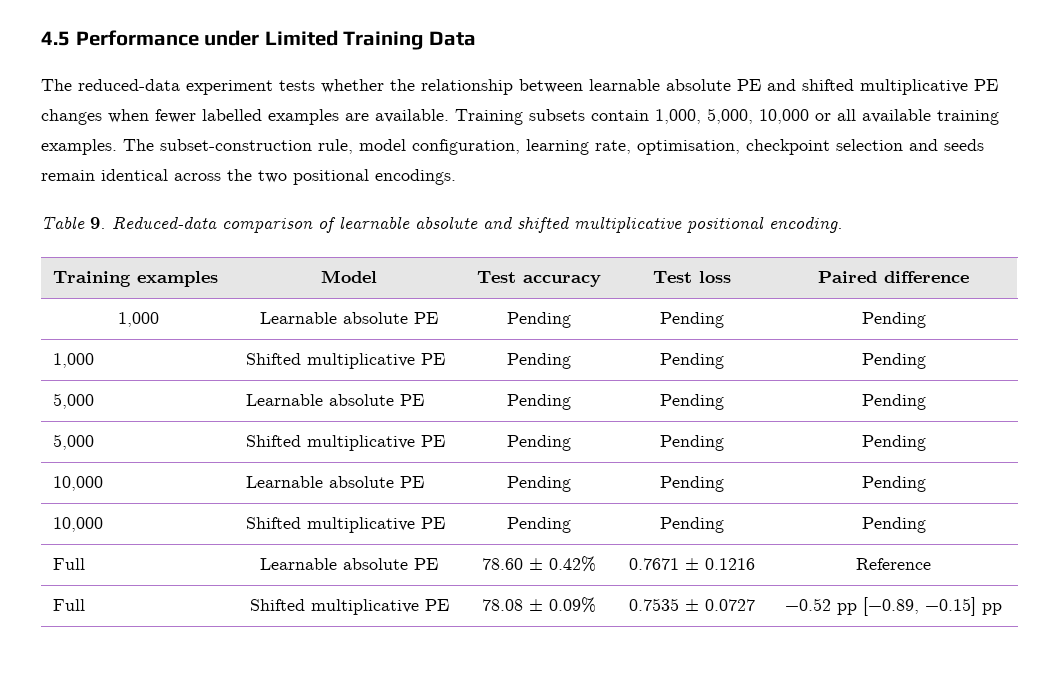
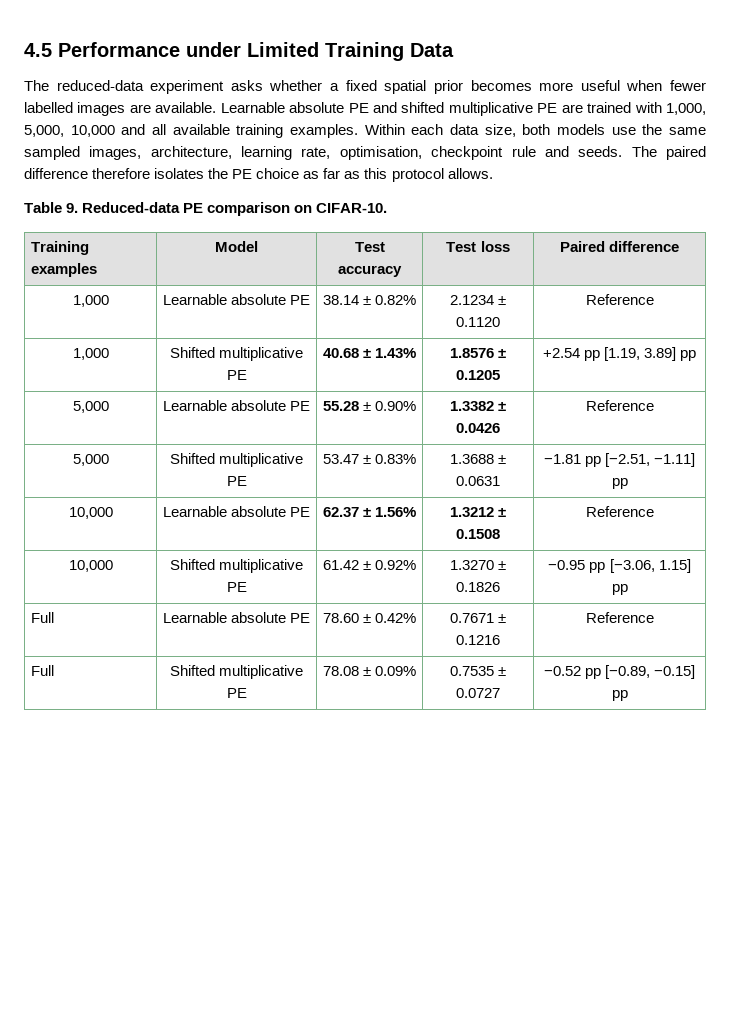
- The reduced-data experiment tests whether the relationship between learnable absolute PE and shifted multiplicative PE changes when fewer labelled examples are available. Training subsets contain 1,000, 5,000, 10,000 or all available training examples.
+ The reduced-data experiment asks whether a fixed spatial prior becomes more useful when fewer labelled images are available. Learnable absolute PE and shifted multiplicative PE are trained with 1,000, 5,000, 10,000 and all available training examples.
- The subset-construction rule, model configuration, learning rate, optimisation, checkpoint selection and seeds remain identical across the two positional encodings.
- Table 9. Reduced-data comparison of learnable absolute and shifted multiplicative positional encoding.
+ Within each data size, both models use the same sampled images, architecture, learning rate, optimisation, checkpoint rule and seeds. The paired difference therefore isolates the PE choice as far as this protocol allows.
+ Table 9. Reduced-data PE comparison on CIFAR-10.
- 1,000 | Learnable absolute PE | Pending | Pending | Pending
- 1,000 | Shifted multiplicative PE | Pending | Pending | Pending
- 5,000 | Learnable absolute PE | Pending | Pending | Pending
- 5,000 | Shifted multiplicative PE | Pending | Pending | Pending
- 10,000 | Learnable absolute PE | Pending | Pending | Pending
- 10,000 | Shifted multiplicative PE | Pending | Pending | Pending
+ 1,000 | Learnable absolute PE | 38.14 ± 0.82% | 2.1234 ± 0.1120 | Reference
+ 1,000 | Shifted multiplicative PE | 40.68 ± 1.43% | 1.8576 ± 0.1205 | +2.54 pp [1.19, 3.89] pp
+ 5,000 | Learnable absolute PE | 55.28 ± 0.90% | 1.3382 ± 0.0426 | Reference
+ 5,000 | Shifted multiplicative PE | 53.47 ± 0.83% | 1.3688 ± 0.0631 | −1.81 pp [−2.51, −1.11] pp
+ 10,000 | Learnable absolute PE | 62.37 ± 1.56% | 1.3212 ± 0.1508 | Reference
+ 10,000 | Shifted multiplicative PE | 61.42 ± 0.92% | 1.3270 ± 0.1826 | −0.95 pp [−3.06, 1.15] pp

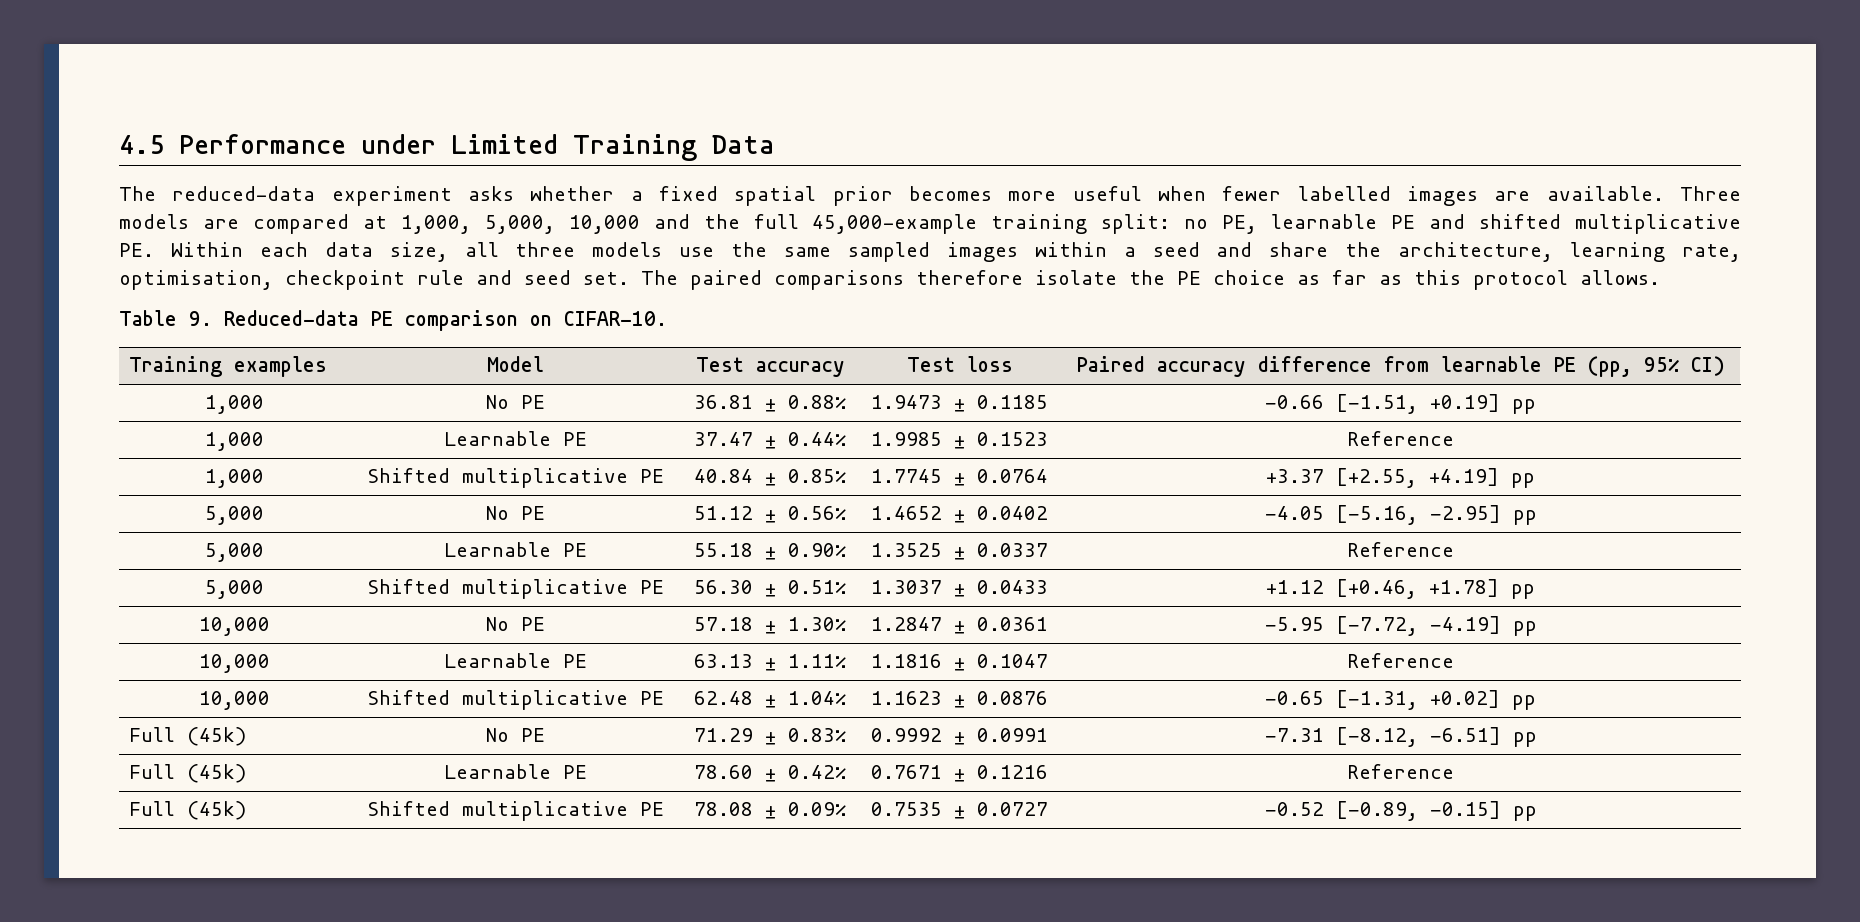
- Learnable absolute PE and shifted multiplicative PE are trained with 1,000, 5,000, 10,000 and all available training examples. Within each data size, both models use the same sampled images, architecture, learning rate, optimisation, checkpoint rule and seeds. The paired difference therefore isolates the PE choice as far as this protocol allows.
+ Three models are compared at 1,000, 5,000, 10,000 and the full 45,000-example training split: no PE, learnable PE and shifted multiplicative PE. Within each data size, all three models use the same sampled images within a seed and share the architecture, learning rate, optimisation, checkpoint rule and seed set. The paired comparisons therefore isolate the PE choice as far as this protocol allows.
- Training examples | Model | Test accuracy | Test loss | Paired difference
+ Training examples | Model | Test accuracy | Test loss | Paired accuracy difference from learnable PE (pp, 95% CI)
+ 1,000 | No PE | 36.81 ± 0.88% | 1.9473 ± 0.1185 | −0.66 [−1.51, +0.19] pp
- 1,000 | Learnable absolute PE | 38.14 ± 0.82% | 2.1234 ± 0.1120 | Reference
+ 1,000 | Learnable PE | 37.47 ± 0.44% | 1.9985 ± 0.1523 | Reference
- 1,000 | Shifted multiplicative PE | 40.68 ± 1.43% | 1.8576 ± 0.1205 | +2.54 pp [1.19, 3.89] pp
+ 1,000 | Shifted multiplicative PE | 40.84 ± 0.85% | 1.7745 ± 0.0764 | +3.37 [+2.55, +4.19] pp
+ 5,000 | No PE | 51.12 ± 0.56% | 1.4652 ± 0.0402 | −4.05 [−5.16, −2.95] pp
- 5,000 | Learnable absolute PE | 55.28 ± 0.90% | 1.3382 ± 0.0426 | Reference
+ 5,000 | Learnable PE | 55.18 ± 0.90% | 1.3525 ± 0.0337 | Reference
- 5,000 | Shifted multiplicative PE | 53.47 ± 0.83% | 1.3688 ± 0.0631 | −1.81 pp [−2.51, −1.11] pp
+ 5,000 | Shifted multiplicative PE | 56.30 ± 0.51% | 1.3037 ± 0.0433 | +1.12 [+0.46, +1.78] pp
+ 10,000 | No PE | 57.18 ± 1.30% | 1.2847 ± 0.0361 | −5.95 [−7.72, −4.19] pp
- 10,000 | Learnable absolute PE | 62.37 ± 1.56% | 1.3212 ± 0.1508 | Reference
+ 10,000 | Learnable PE | 63.13 ± 1.11% | 1.1816 ± 0.1047 | Reference
- 10,000 | Shifted multiplicative PE | 61.42 ± 0.92% | 1.3270 ± 0.1826 | −0.95 pp [−3.06, 1.15] pp
- Full | Learnable absolute PE | 78.60 ± 0.42% | 0.7671 ± 0.1216 | Reference
+ 10,000 | Shifted multiplicative PE | 62.48 ± 1.04% | 1.1623 ± 0.0876 | −0.65 [−1.31, +0.02] pp
+ Full (45k) | No PE | 71.29 ± 0.83% | 0.9992 ± 0.0991 | −7.31 [−8.12, −6.51] pp
+ Full (45k) | Learnable PE | 78.60 ± 0.42% | 0.7671 ± 0.1216 | Reference
- Full | Shifted multiplicative PE | 78.08 ± 0.09% | 0.7535 ± 0.0727 | −0.52 pp [−0.89, −0.15] pp
+ Full (45k) | Shifted multiplicative PE | 78.08 ± 0.09% | 0.7535 ± 0.0727 | −0.52 [−0.89, −0.15] pp

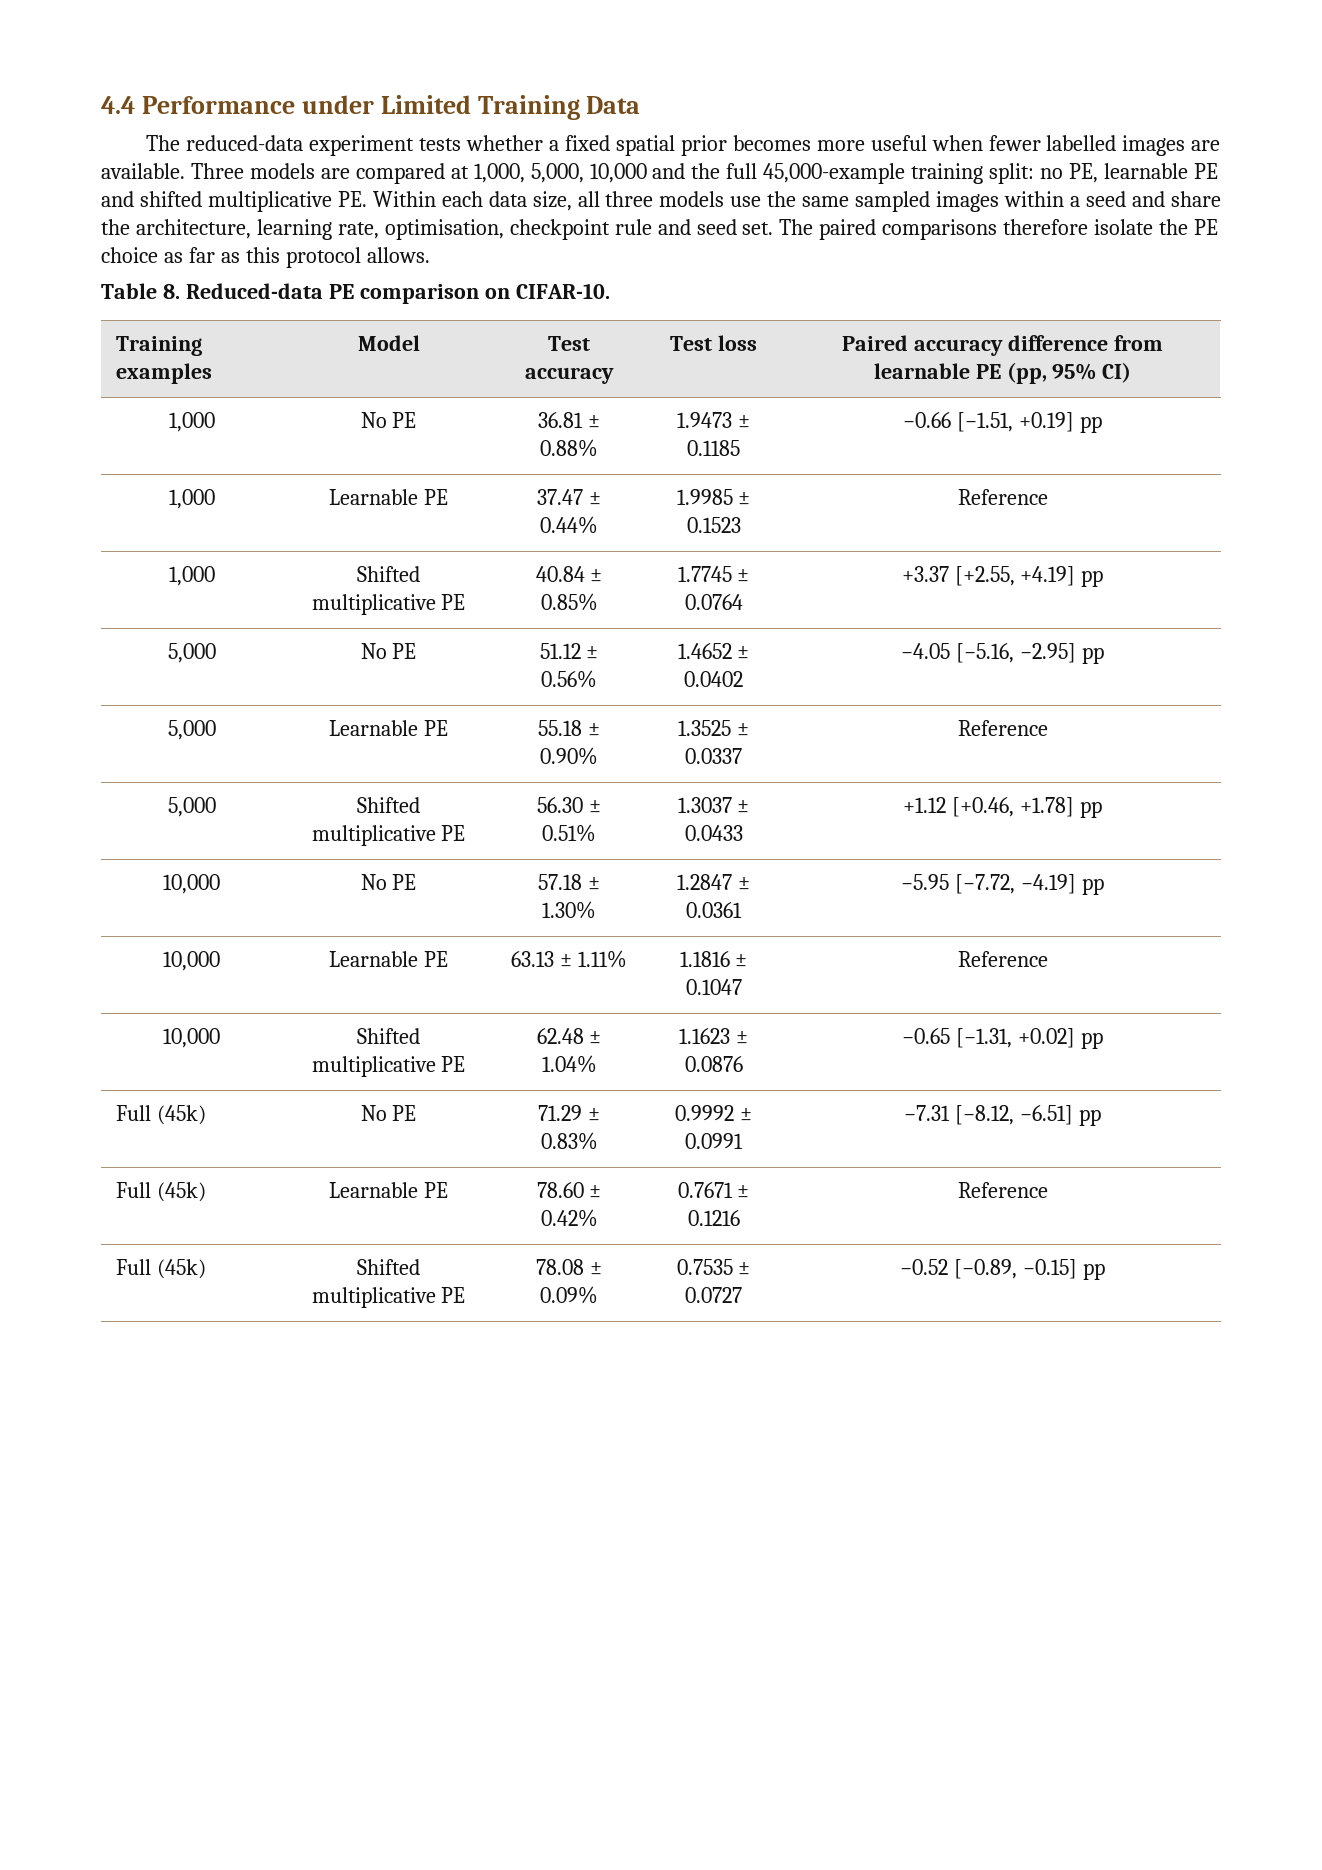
- 4.5 Performance under Limited Training Data
+ 4.4 Performance under Limited Training Data
- The reduced-data experiment asks whether a fixed spatial prior becomes more useful when fewer labelled images are available.
+ The reduced-data experiment tests whether a fixed spatial prior becomes more useful when fewer labelled images are available.
- Table 9. Reduced-data PE comparison on CIFAR-10.
+ Table 8. Reduced-data PE comparison on CIFAR-10.

